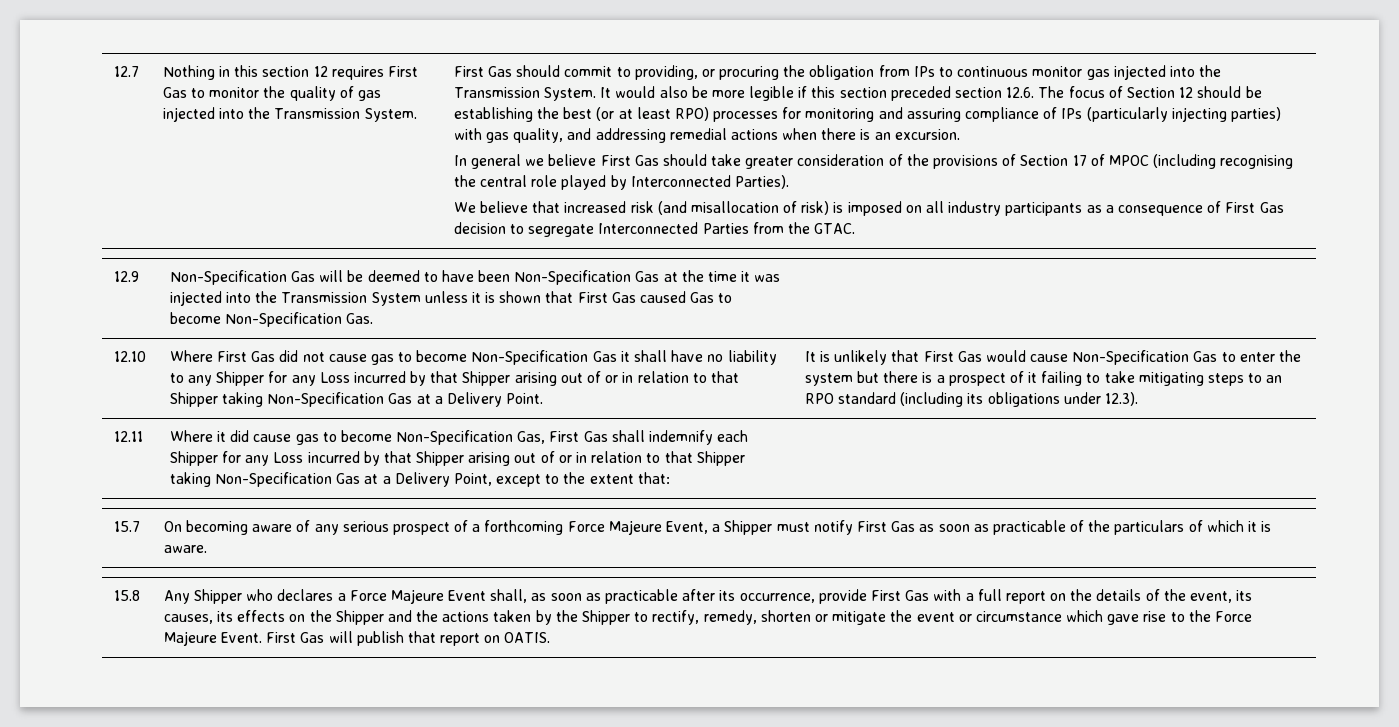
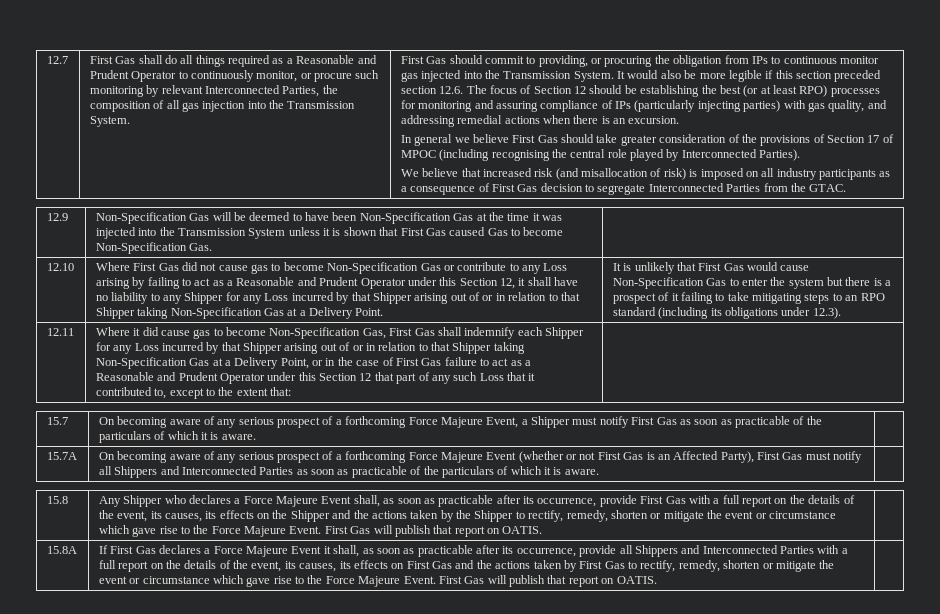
- Nothing in this section 12 requires First Gas to monitor the quality of gas injected into the Transmission System.
+ First Gas shall do all things required as a Reasonable and Prudent Operator to continuously monitor, or procure such monitoring by relevant Interconnected Parties, the composition of all gas injection into the Transmission System.
- Where First Gas did not cause gas to become Non-Specification Gas it shall have no liability to any Shipper for any Loss incurred by that Shipper arising out of or in relation to that Shipper taking Non-Specification Gas at a Delivery Point.
+ Where First Gas did not cause gas to become Non-Specification Gas or contribute to any Loss arising by failing to act as a Reasonable and Prudent Operator under this Section 12, it shall have no liability to any Shipper for any Loss incurred by that Shipper arising out of or in relation to that Shipper taking Non-Specification Gas at a Delivery Point.
- Where it did cause gas to become Non-Specification Gas, First Gas shall indemnify each Shipper for any Loss incurred by that Shipper arising out of or in relation to that Shipper taking Non-Specification Gas at a Delivery Point, except to the extent that:
+ Where it did cause gas to become Non-Specification Gas, First Gas shall indemnify each Shipper for any Loss incurred by that Shipper arising out of or in relation to that Shipper taking Non-Specification Gas at a Delivery Point, or in the case of First Gas failure to act as a Reasonable and Prudent Operator under this Section 12 that part of any such Loss that it contributed to, except to the extent that:
+ 15.7A | On becoming aware of any serious prospect of a forthcoming Force Majeure Event (whether or not First Gas is an Affected Party), First Gas must notify all Shippers and Interconnected Parties as soon as practicable of the particulars of which it is aware.
+ 15.8A | If First Gas declares a Force Majeure Event it shall, as soon as practicable after its occurrence, provide all Shippers and Interconnected Parties with a full report on the details of the event, its causes, its effects on First Gas and the actions taken by First Gas to rectify, remedy, shorten or mitigate the event or circumstance which gave rise to the Force Majeure Event. First Gas will publish that report on OATIS.

